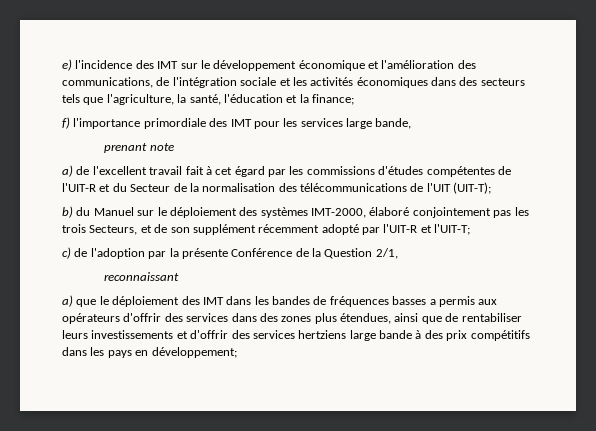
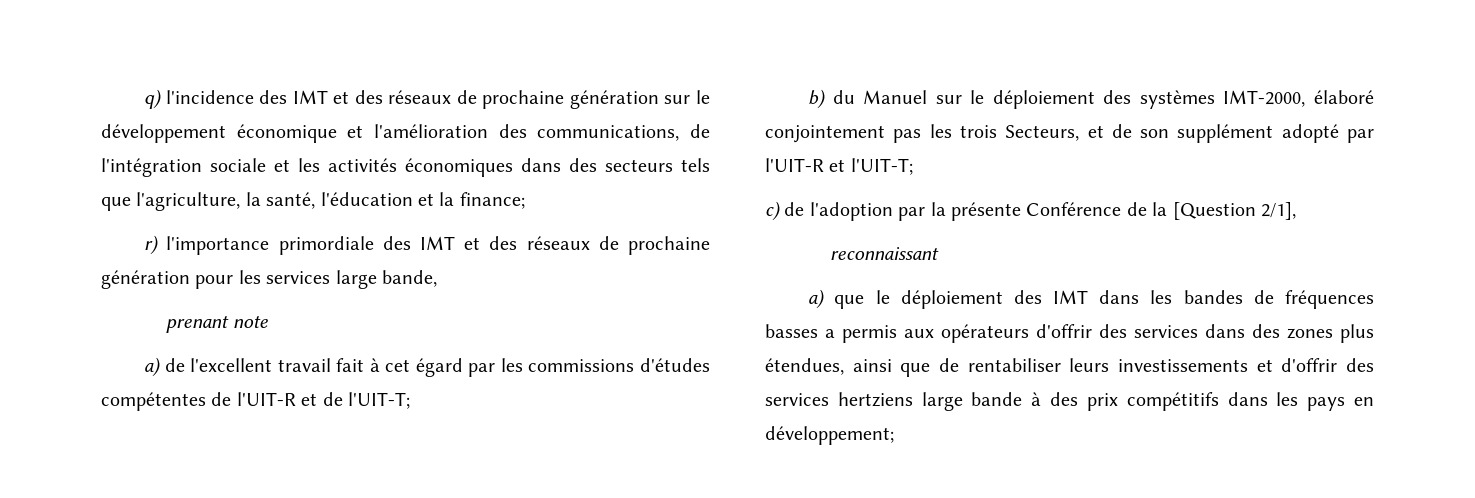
- e) l'incidence des IMT sur le développement économique et l'amélioration des communications, de l'intégration sociale et les activités économiques dans des secteurs tels que l'agriculture, la santé, l'éducation et la finance;
+ q) l'incidence des IMT et des réseaux de prochaine génération sur le développement économique et l'amélioration des communications, de l'intégration sociale et les activités économiques dans des secteurs tels que l'agriculture, la santé, l'éducation et la finance;
- f) l'importance primordiale des IMT pour les services large bande,
+ r) l'importance primordiale des IMT et des réseaux de prochaine génération pour les services large bande,
- a) de l'excellent travail fait à cet égard par les commissions d'études compétentes de l'UIT-R et du Secteur de la normalisation des télécommunications de l'UIT (UIT-T);
+ a) de l'excellent travail fait à cet égard par les commissions d'études compétentes de l'UIT-R et de l'UIT-T;
- b) du Manuel sur le déploiement des systèmes IMT-2000, élaboré conjointement pas les trois Secteurs, et de son supplément récemment adopté par l'UIT-R et l'UIT-T;
+ b) du Manuel sur le déploiement des systèmes IMT-2000, élaboré conjointement pas les trois Secteurs, et de son supplément adopté par l'UIT-R et l'UIT-T;
- c) de l'adoption par la présente Conférence de la Question 2/1,
+ c) de l'adoption par la présente Conférence de la [Question 2/1],

